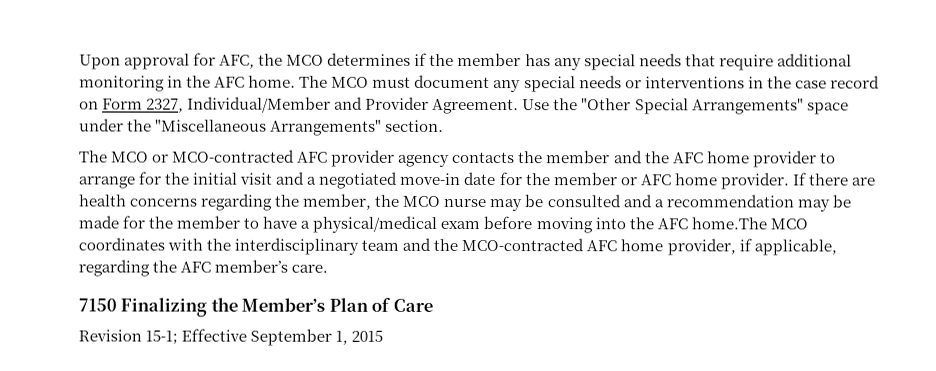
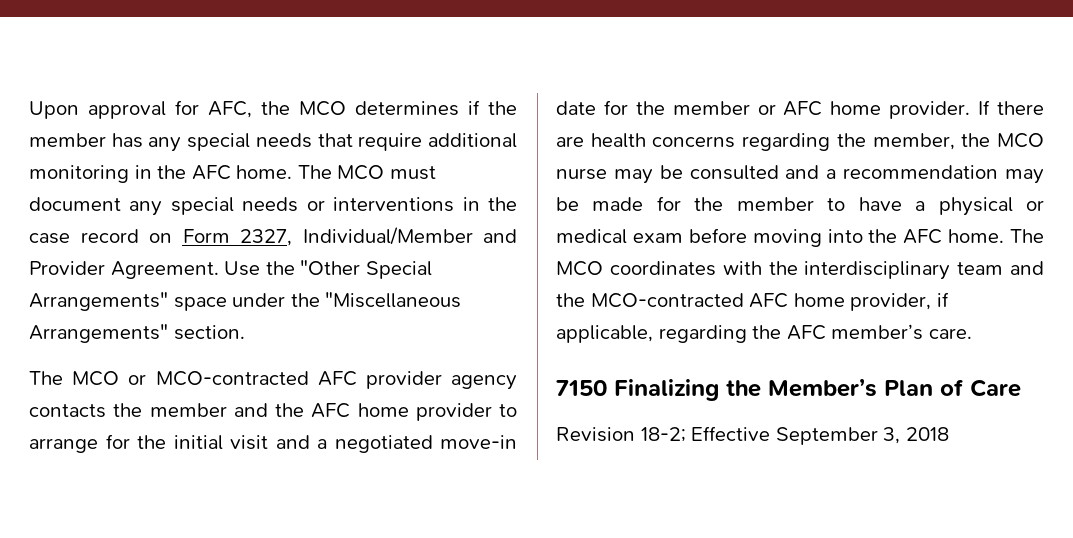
- If there are health concerns regarding the member, the MCO nurse may be consulted and a recommendation may be made for the member to have a physical/medical exam before moving into the AFC home.The MCO coordinates with the interdisciplinary team and the MCO-contracted AFC home provider, if applicable, regarding the AFC member’s care.
+ If there are health concerns regarding the member, the MCO nurse may be consulted and a recommendation may be made for the member to have a physical or medical exam before moving into the AFC home. The MCO coordinates with the interdisciplinary team and the MCO-contracted AFC home provider, if applicable, regarding the AFC member’s care.
- Revision 15-1; Effective September 1, 2015
+ Revision 18-2; Effective September 3, 2018

